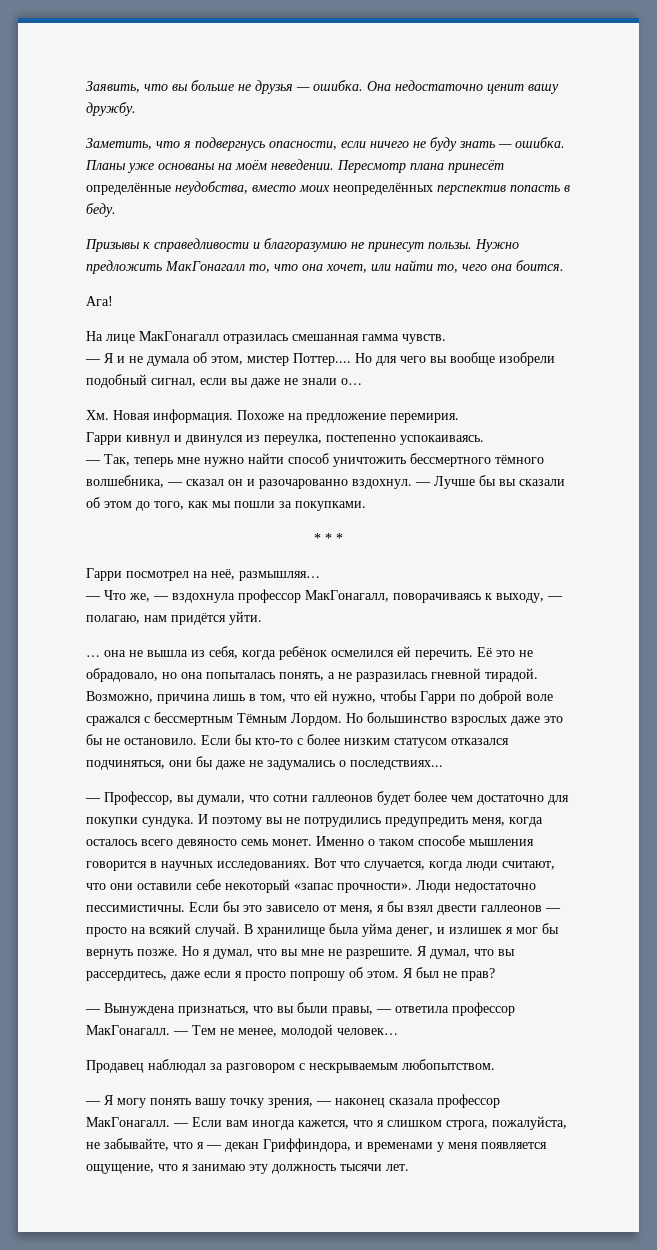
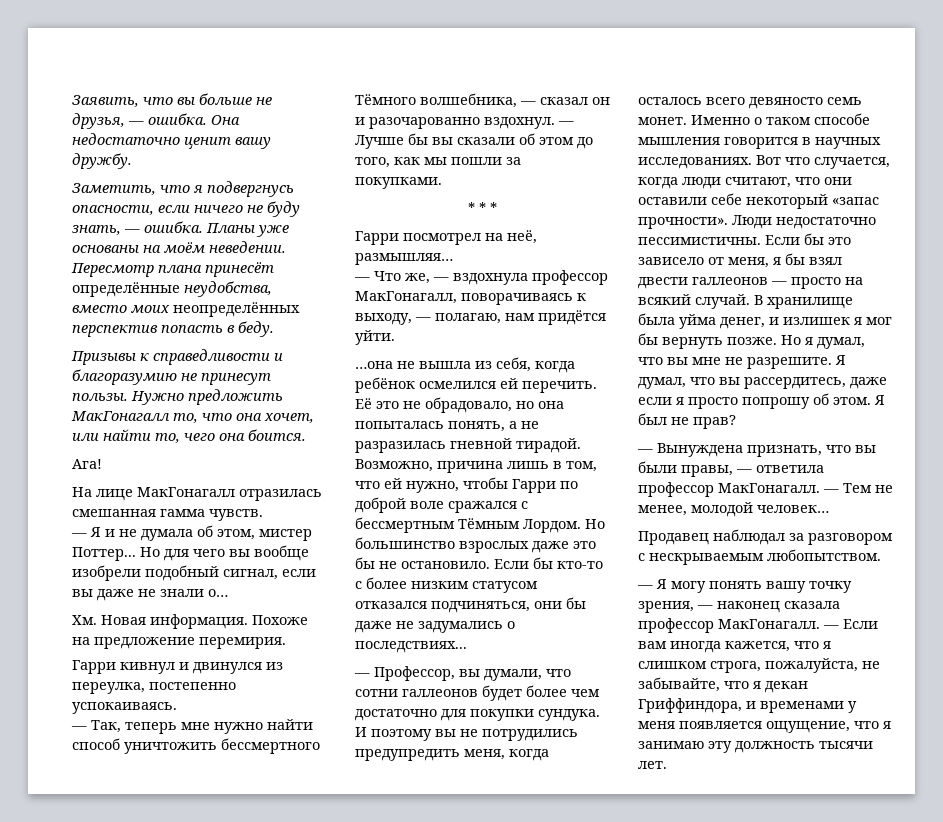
- Заявить, что вы больше не друзья — ошибка.
+ Заявить, что вы больше не друзья, — ошибка.
- Заметить, что я подвергнусь опасности, если ничего не буду знать — ошибка.
+ Заметить, что я подвергнусь опасности, если ничего не буду знать, — ошибка.
- — Я и не думала об этом, мистер Поттер....
+ — Я и не думала об этом, мистер Поттер...
- — Так, теперь мне нужно найти способ уничтожить бессмертного тёмного волшебника, — сказал он и разочарованно вздохнул.
+ — Так, теперь мне нужно найти способ уничтожить бессмертного Тёмного волшебника, — сказал он и разочарованно вздохнул.
- … она не вышла из себя, когда ребёнок осмелился ей перечить.
+ …она не вышла из себя, когда ребёнок осмелился ей перечить.
- — Вынуждена признаться, что вы были правы, — ответила профессор МакГонагалл.
+ — Вынуждена признать, что вы были правы, — ответила профессор МакГонагалл.
- — Если вам иногда кажется, что я слишком строга, пожалуйста, не забывайте, что я — декан Гриффиндора, и временами у меня появляется ощущение, что я занимаю эту должность тысячи лет.
+ — Если вам иногда кажется, что я слишком строга, пожалуйста, не забывайте, что я декан Гриффиндора, и временами у меня появляется ощущение, что я занимаю эту должность тысячи лет.

